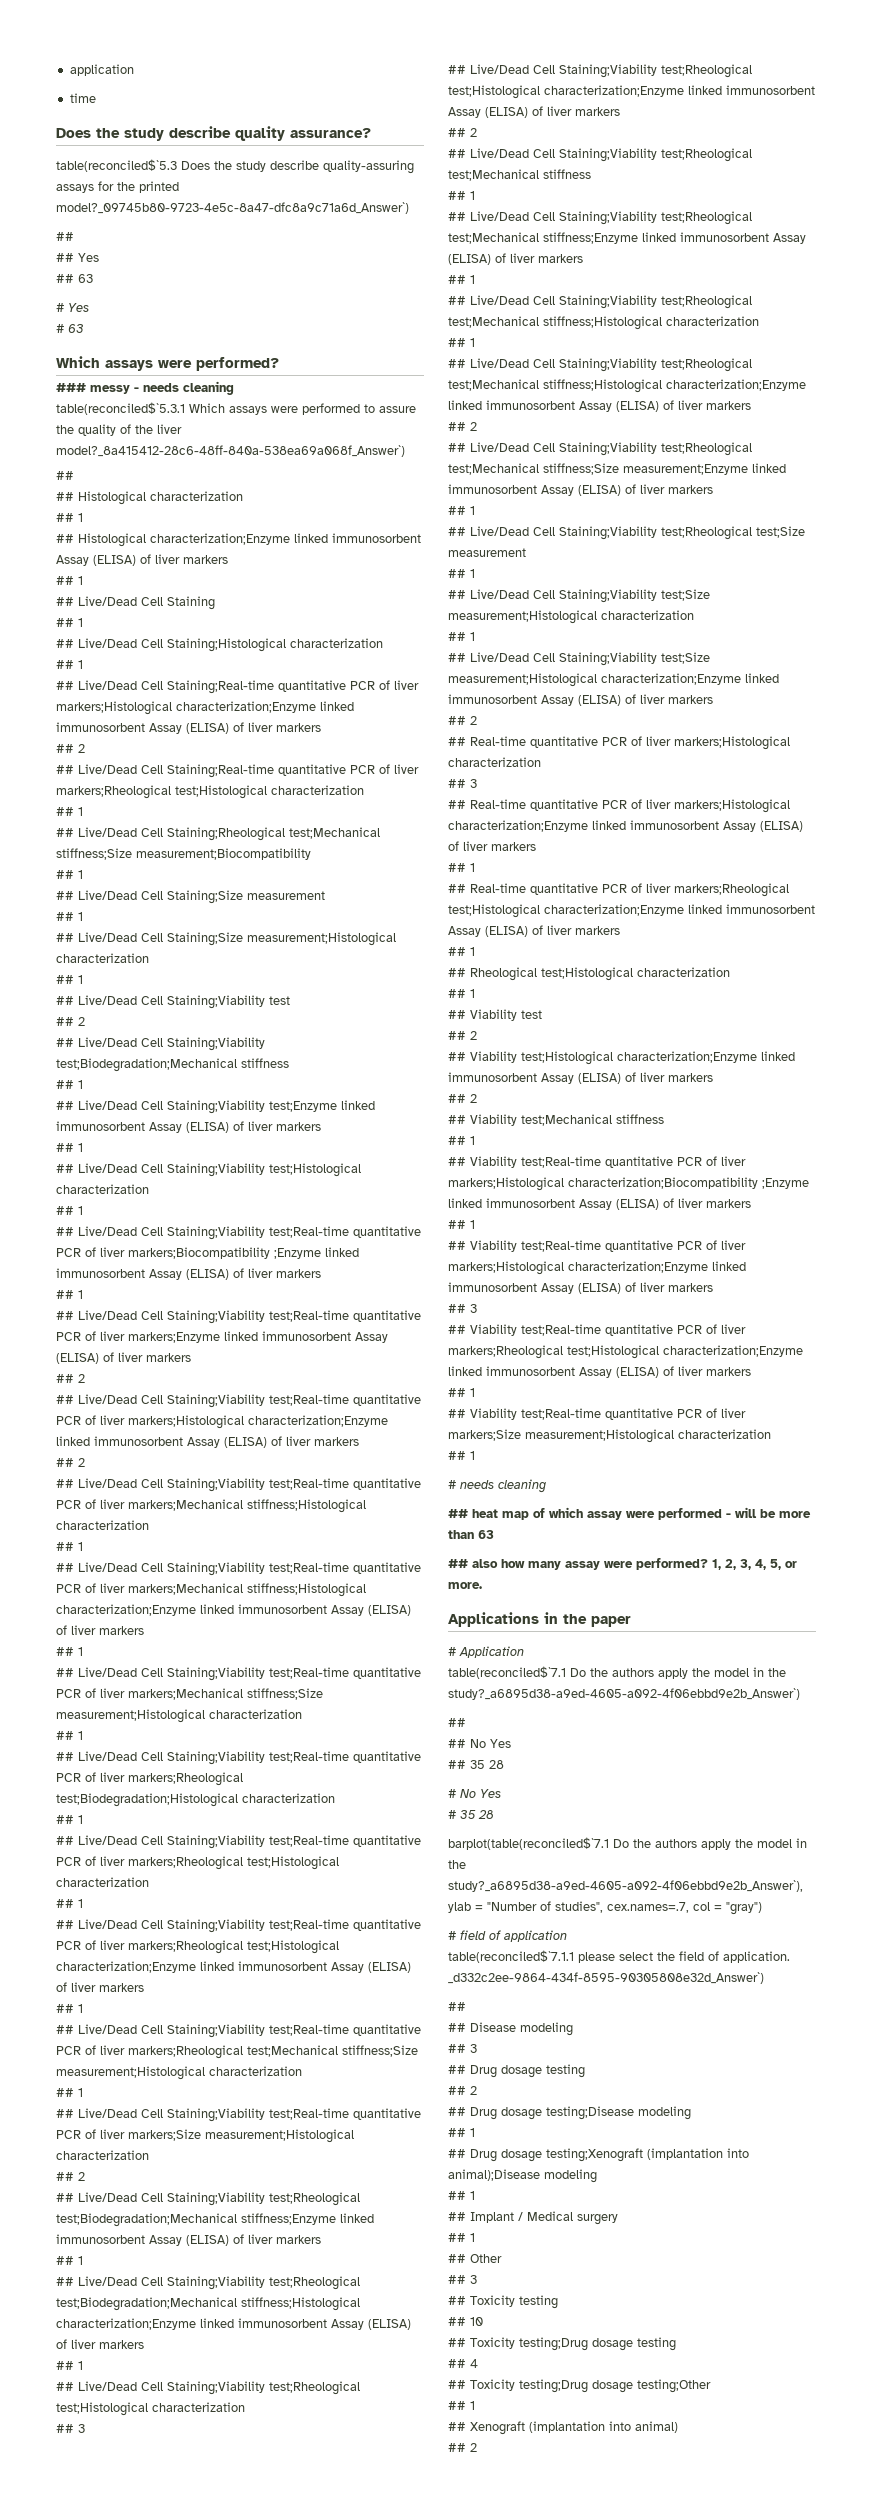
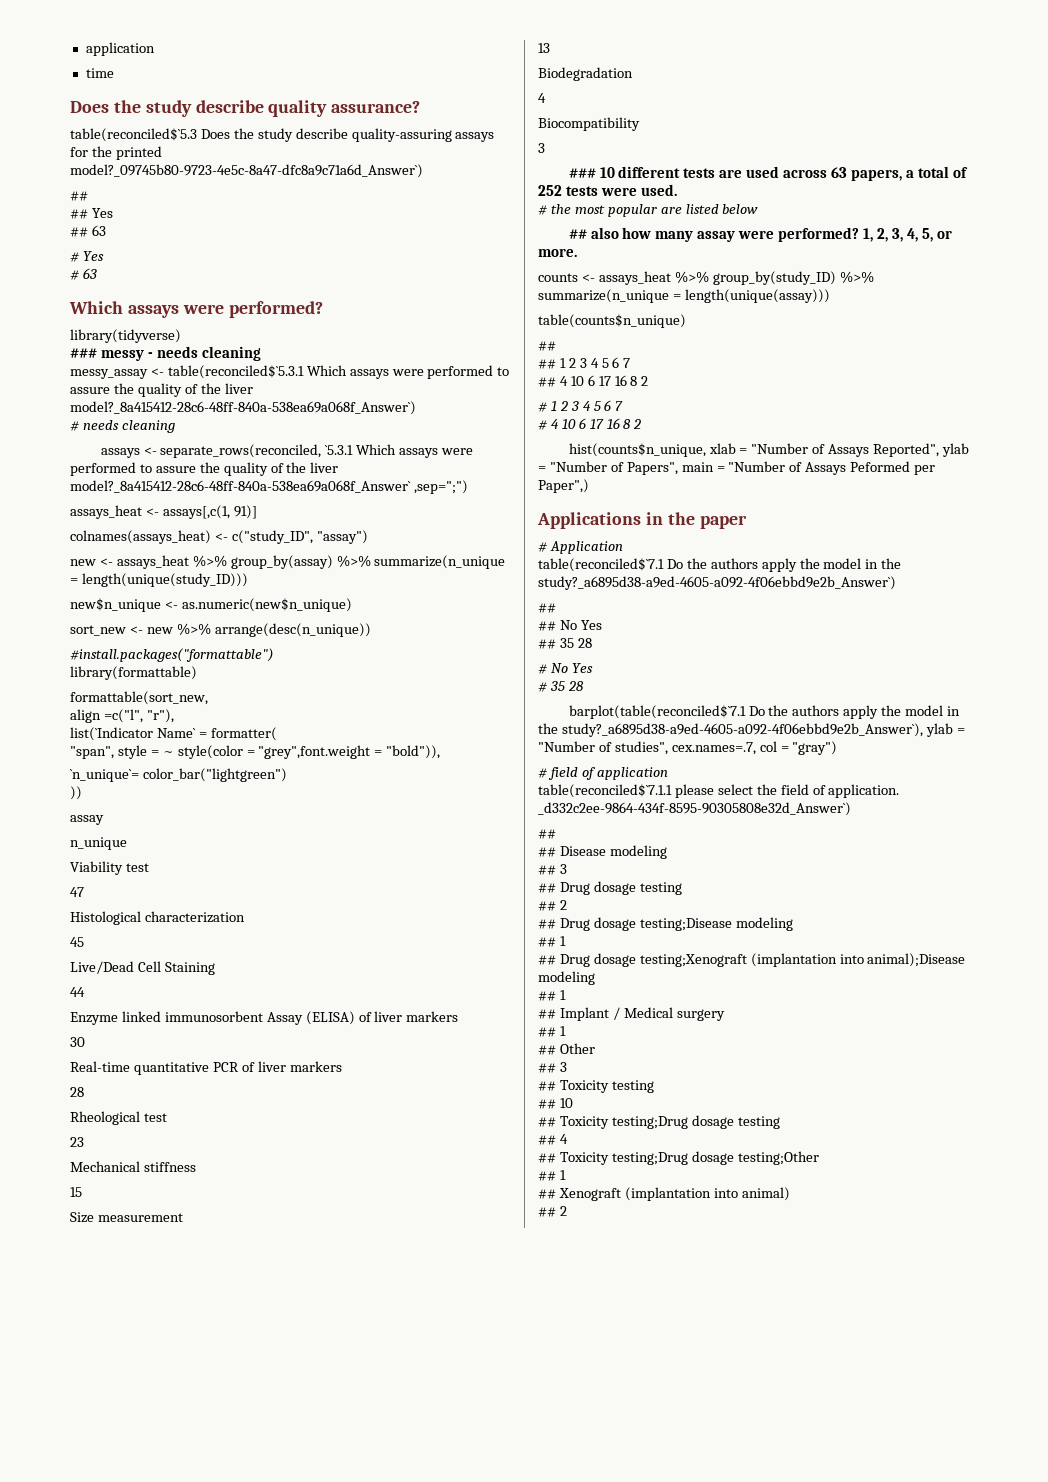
+ library(tidyverse)
- table(reconciled$`5.3.1 Which assays were performed to assure the quality of the liver model?_8a415412-28c6-48ff-840a-538ea69a068f_Answer`)
- ##
- ## Histological characterization
- ## 1
- ## Histological characterization;Enzyme linked immunosorbent Assay (ELISA) of liver markers
- ## 1
- ## Live/Dead Cell Staining
- ## 1
- ## Live/Dead Cell Staining;Histological characterization
- ## 1
- ## Live/Dead Cell Staining;Real-time quantitative PCR of liver markers;Histological characterization;Enzyme linked immunosorbent Assay (ELISA) of liver markers
- ## 2
- ## Live/Dead Cell Staining;Real-time quantitative PCR of liver markers;Rheological test;Histological characterization
- ## 1
- ## Live/Dead Cell Staining;Rheological test;Mechanical stiffness;Size measurement;Biocompatibility
- ## 1
- ## Live/Dead Cell Staining;Size measurement
- ## 1
- ## Live/Dead Cell Staining;Size measurement;Histological characterization
- ## 1
- ## Live/Dead Cell Staining;Viability test
- ## 2
- ## Live/Dead Cell Staining;Viability test;Biodegradation;Mechanical stiffness
- ## 1
- ## Live/Dead Cell Staining;Viability test;Enzyme linked immunosorbent Assay (ELISA) of liver markers
- ## 1
- ## Live/Dead Cell Staining;Viability test;Histological characterization
- ## 1
- ## Live/Dead Cell Staining;Viability test;Real-time quantitative PCR of liver markers;Biocompatibility ;Enzyme linked immunosorbent Assay (ELISA) of liver markers
- ## 1
- ## Live/Dead Cell Staining;Viability test;Real-time quantitative PCR of liver markers;Enzyme linked immunosorbent Assay (ELISA) of liver markers
- ## 2
- ## Live/Dead Cell Staining;Viability test;Real-time quantitative PCR of liver markers;Histological characterization;Enzyme linked immunosorbent Assay (ELISA) of liver markers
- ## 2
- ## Live/Dead Cell Staining;Viability test;Real-time quantitative PCR of liver markers;Mechanical stiffness;Histological characterization
- ## 1
- ## Live/Dead Cell Staining;Viability test;Real-time quantitative PCR of liver markers;Mechanical stiffness;Histological characterization;Enzyme linked immunosorbent Assay (ELISA) of liver markers
- ## 1
- ## Live/Dead Cell Staining;Viability test;Real-time quantitative PCR of liver markers;Mechanical stiffness;Size measurement;Histological characterization
- ## 1
- ## Live/Dead Cell Staining;Viability test;Real-time quantitative PCR of liver markers;Rheological test;Biodegradation;Histological characterization
- ## 1
- ## Live/Dead Cell Staining;Viability test;Real-time quantitative PCR of liver markers;Rheological test;Histological characterization
- ## 1
- ## Live/Dead Cell Staining;Viability test;Real-time quantitative PCR of liver markers;Rheological test;Histological characterization;Enzyme linked immunosorbent Assay (ELISA) of liver markers
- ## 1
- ## Live/Dead Cell Staining;Viability test;Real-time quantitative PCR of liver markers;Rheological test;Mechanical stiffness;Size measurement;Histological characterization
- ## 1
- ## Live/Dead Cell Staining;Viability test;Real-time quantitative PCR of liver markers;Size measurement;Histological characterization
- ## 2
- ## Live/Dead Cell Staining;Viability test;Rheological test;Biodegradation;Mechanical stiffness;Enzyme linked immunosorbent Assay (ELISA) of liver markers
- ## 1
- ## Live/Dead Cell Staining;Viability test;Rheological test;Biodegradation;Mechanical stiffness;Histological characterization;Enzyme linked immunosorbent Assay (ELISA) of liver markers
- ## 1
- ## Live/Dead Cell Staining;Viability test;Rheological test;Histological characterization
- ## 3
- ## Live/Dead Cell Staining;Viability test;Rheological test;Histological characterization;Enzyme linked immunosorbent Assay (ELISA) of liver markers
- ## 2
- ## Live/Dead Cell Staining;Viability test;Rheological test;Mechanical stiffness
- ## 1
- ## Live/Dead Cell Staining;Viability test;Rheological test;Mechanical stiffness;Enzyme linked immunosorbent Assay (ELISA) of liver markers
- ## 1
- ## Live/Dead Cell Staining;Viability test;Rheological test;Mechanical stiffness;Histological characterization
- ## 1
- ## Live/Dead Cell Staining;Viability test;Rheological test;Mechanical stiffness;Histological characterization;Enzyme linked immunosorbent Assay (ELISA) of liver markers
- ## 2
- ## Live/Dead Cell Staining;Viability test;Rheological test;Mechanical stiffness;Size measurement;Enzyme linked immunosorbent Assay (ELISA) of liver markers
- ## 1
- ## Live/Dead Cell Staining;Viability test;Rheological test;Size measurement
- ## 1
- ## Live/Dead Cell Staining;Viability test;Size measurement;Histological characterization
- ## 1
- ## Live/Dead Cell Staining;Viability test;Size measurement;Histological characterization;Enzyme linked immunosorbent Assay (ELISA) of liver markers
- ## 2
- ## Real-time quantitative PCR of liver markers;Histological characterization
- ## 3
- ## Real-time quantitative PCR of liver markers;Histological characterization;Enzyme linked immunosorbent Assay (ELISA) of liver markers
- ## 1
- ## Real-time quantitative PCR of liver markers;Rheological test;Histological characterization;Enzyme linked immunosorbent Assay (ELISA) of liver markers
- ## 1
- ## Rheological test;Histological characterization
- ## 1
- ## Viability test
- ## 2
- ## Viability test;Histological characterization;Enzyme linked immunosorbent Assay (ELISA) of liver markers
- ## 2
- ## Viability test;Mechanical stiffness
- ## 1
- ## Viability test;Real-time quantitative PCR of liver markers;Histological characterization;Biocompatibility ;Enzyme linked immunosorbent Assay (ELISA) of liver markers
- ## 1
- ## Viability test;Real-time quantitative PCR of liver markers;Histological characterization;Enzyme linked immunosorbent Assay (ELISA) of liver markers
- ## 3
- ## Viability test;Real-time quantitative PCR of liver markers;Rheological test;Histological characterization;Enzyme linked immunosorbent Assay (ELISA) of liver markers
- ## 1
- ## Viability test;Real-time quantitative PCR of liver markers;Size measurement;Histological characterization
- ## 1
+ messy_assay <- table(reconciled$`5.3.1 Which assays were performed to assure the quality of the liver model?_8a415412-28c6-48ff-840a-538ea69a068f_Answer`)
  # needs cleaning
- ## heat map of which assay were performed - will be more than 63
+ assays <- separate_rows(reconciled, `5.3.1 Which assays were performed to assure the quality of the liver model?_8a415412-28c6-48ff-840a-538ea69a068f_Answer` ,sep=";")
+ assays_heat <- assays[,c(1, 91)]
+ colnames(assays_heat) <- c("study_ID", "assay")
+ new <- assays_heat %>% group_by(assay) %>% summarize(n_unique = length(unique(study_ID)))
+ new$n_unique <- as.numeric(new$n_unique)
+ sort_new <- new %>% arrange(desc(n_unique))
+ #install.packages("formattable")
+ library(formattable)
+ formattable(sort_new,
+ align =c("l", "r"),
+ list(`Indicator Name` = formatter(
+ "span", style = ~ style(color = "grey",font.weight = "bold")),
+ `n_unique`= color_bar("lightgreen")
+ ))
+ assay
+ n_unique
+ Viability test
+ 47
+ Histological characterization
+ 45
+ Live/Dead Cell Staining
+ 44
+ Enzyme linked immunosorbent Assay (ELISA) of liver markers
+ 30
+ Real-time quantitative PCR of liver markers
+ 28
+ Rheological test
+ 23
+ Mechanical stiffness
+ 15
+ Size measurement
+ 13
+ Biodegradation
+ 4
+ Biocompatibility
+ 3
+ ### 10 different tests are used across 63 papers, a total of 252 tests were used.
+ # the most popular are listed below
+ counts <- assays_heat %>% group_by(study_ID) %>% summarize(n_unique = length(unique(assay)))
+ table(counts$n_unique)
+ ##
+ ## 1 2 3 4 5 6 7
+ ## 4 10 6 17 16 8 2
+ # 1 2 3 4 5 6 7
+ # 4 10 6 17 16 8 2
+ hist(counts$n_unique, xlab = "Number of Assays Reported", ylab = "Number of Papers", main = "Number of Assays Peformed per Paper",)

